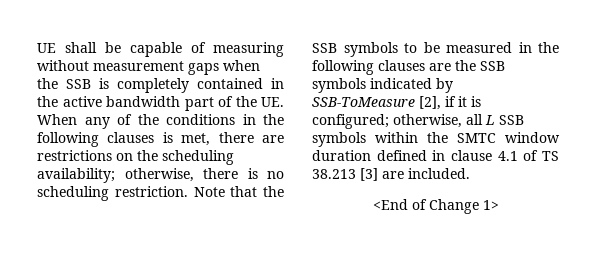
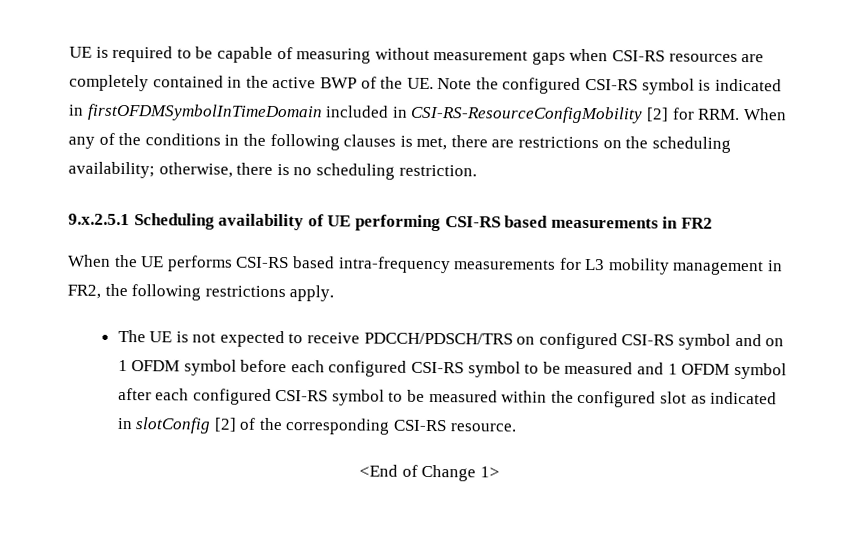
- UE shall be capable of measuring without measurement gaps when the SSB is completely contained in the active bandwidth part of the UE. When any of the conditions in the following clauses is met, there are restrictions on the scheduling availability; otherwise, there is no scheduling restriction. Note that the SSB symbols to be measured in the following clauses are the SSB symbols indicated by SSB-ToMeasure [2], if it is configured; otherwise, all L SSB symbols within the SMTC window duration defined in clause 4.1 of TS 38.213 [3] are included.
+ UE is required to be capable of measuring without measurement gaps when CSI-RS resources are completely contained in the active BWP of the UE. Note the configured CSI-RS symbol is indicated in firstOFDMSymbolInTimeDomain included in CSI-RS-ResourceConfigMobility [2] for RRM. When any of the conditions in the following clauses is met, there are restrictions on the scheduling availability; otherwise, there is no scheduling restriction.
+ 9.x.2.5.1 Scheduling availability of UE performing CSI-RS based measurements in FR2
+ When the UE performs CSI-RS based intra-frequency measurements for L3 mobility management in FR2, the following restrictions apply.
+ The UE is not expected to receive PDCCH/PDSCH/TRS on configured CSI-RS symbol and on 1 OFDM symbol before each configured CSI-RS symbol to be measured and 1 OFDM symbol after each configured CSI-RS symbol to be measured within the configured slot as indicated in slotConfig [2] of the corresponding CSI-RS resource.

